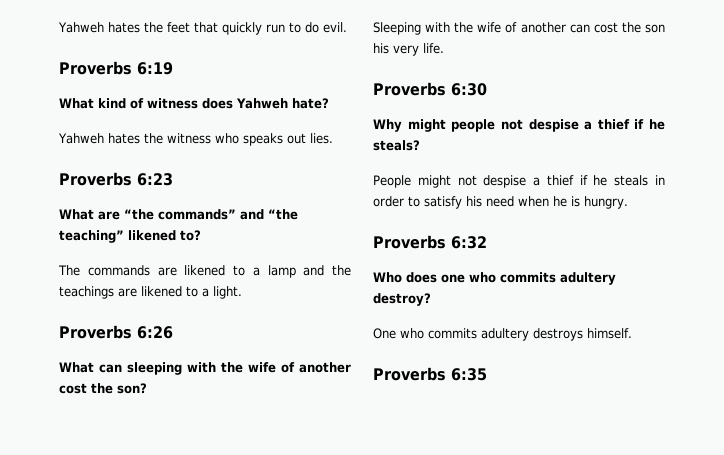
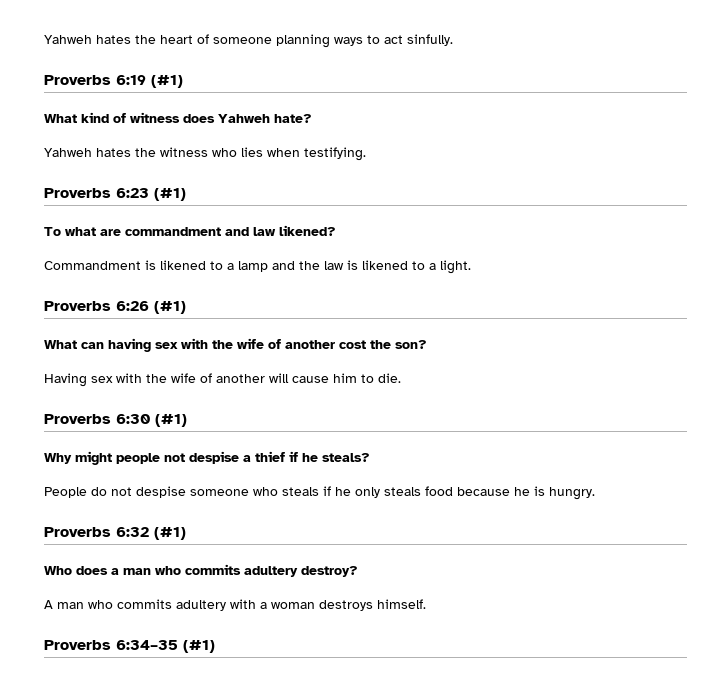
- Yahweh hates the feet that quickly run to do evil.
+ Yahweh hates the heart of someone planning ways to act sinfully.
- Proverbs 6:19
+ Proverbs 6:19 (#1)
- Yahweh hates the witness who speaks out lies.
+ Yahweh hates the witness who lies when testifying.
- Proverbs 6:23
- What are “the commands” and “the teaching” likened to?
- The commands are likened to a lamp and the teachings are likened to a light.
+ Proverbs 6:23 (#1)
+ To what are commandment and law likened?
+ Commandment is likened to a lamp and the law is likened to a light.
- Proverbs 6:26
+ Proverbs 6:26 (#1)
- What can sleeping with the wife of another cost the son?
+ What can having sex with the wife of another cost the son?
- Sleeping with the wife of another can cost the son his very life.
+ Having sex with the wife of another will cause him to die.
- Proverbs 6:30
+ Proverbs 6:30 (#1)
- People might not despise a thief if he steals in order to satisfy his need when he is hungry.
+ People do not despise someone who steals if he only steals food because he is hungry.
- Proverbs 6:32
+ Proverbs 6:32 (#1)
- Who does one who commits adultery destroy?
+ Who does a man who commits adultery destroy?
- One who commits adultery destroys himself.
+ A man who commits adultery with a woman destroys himself.
- Proverbs 6:35
+ Proverbs 6:34–35 (#1)

